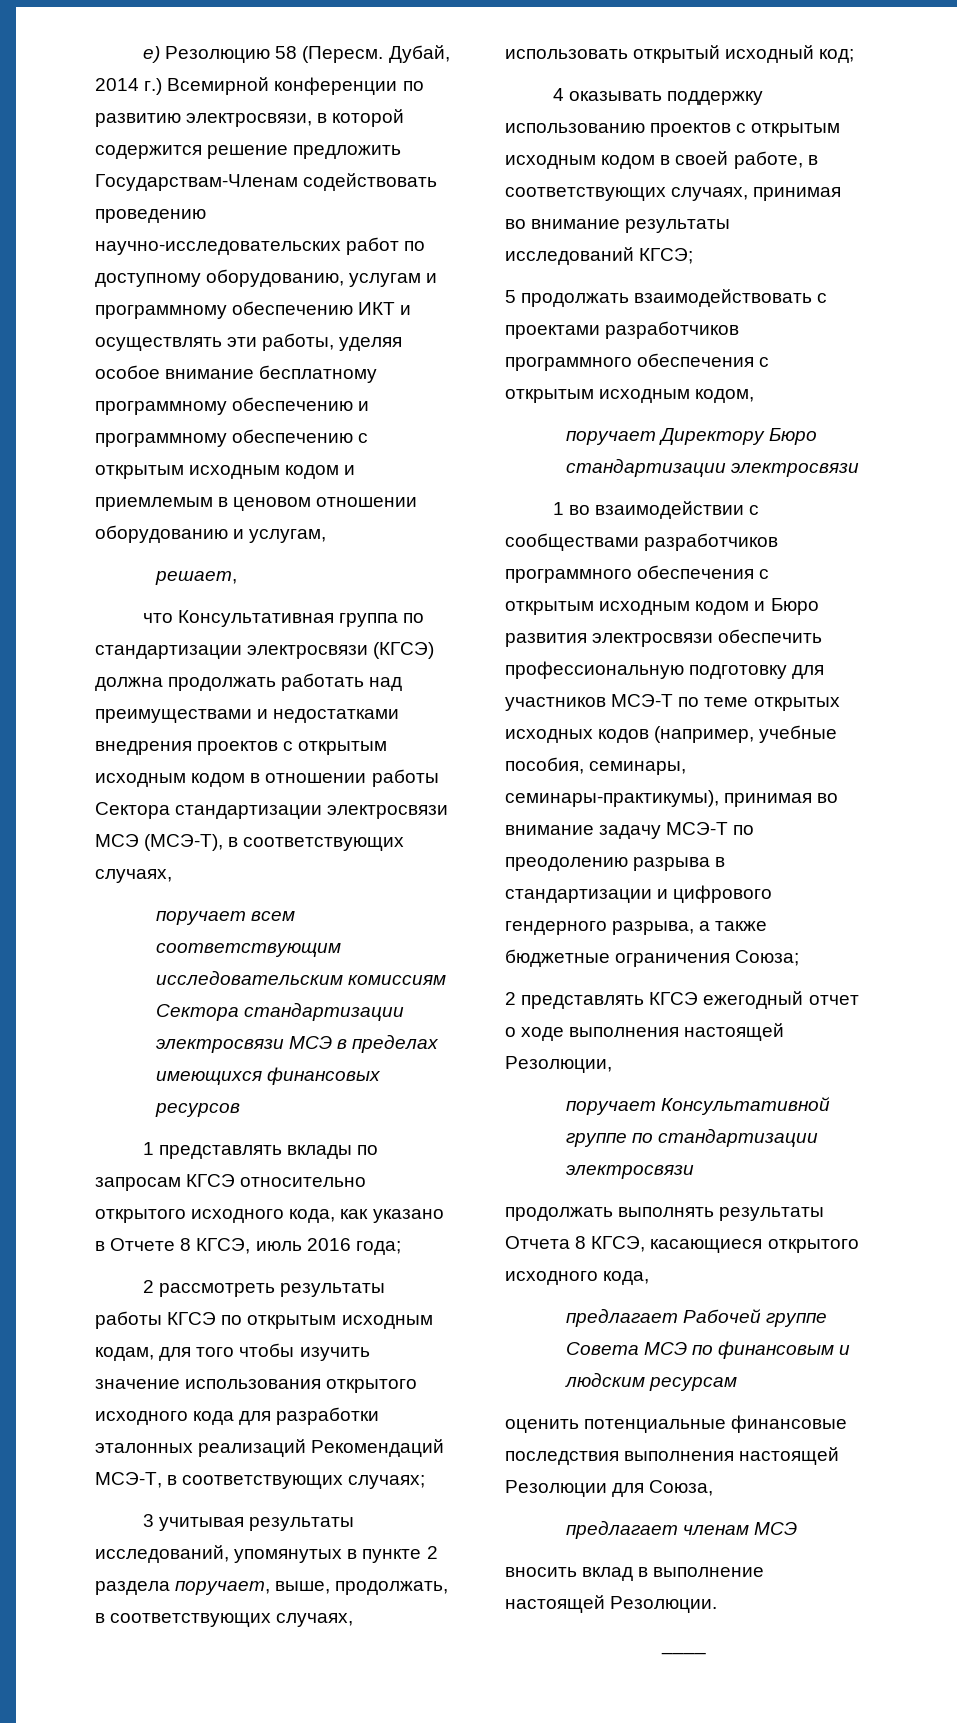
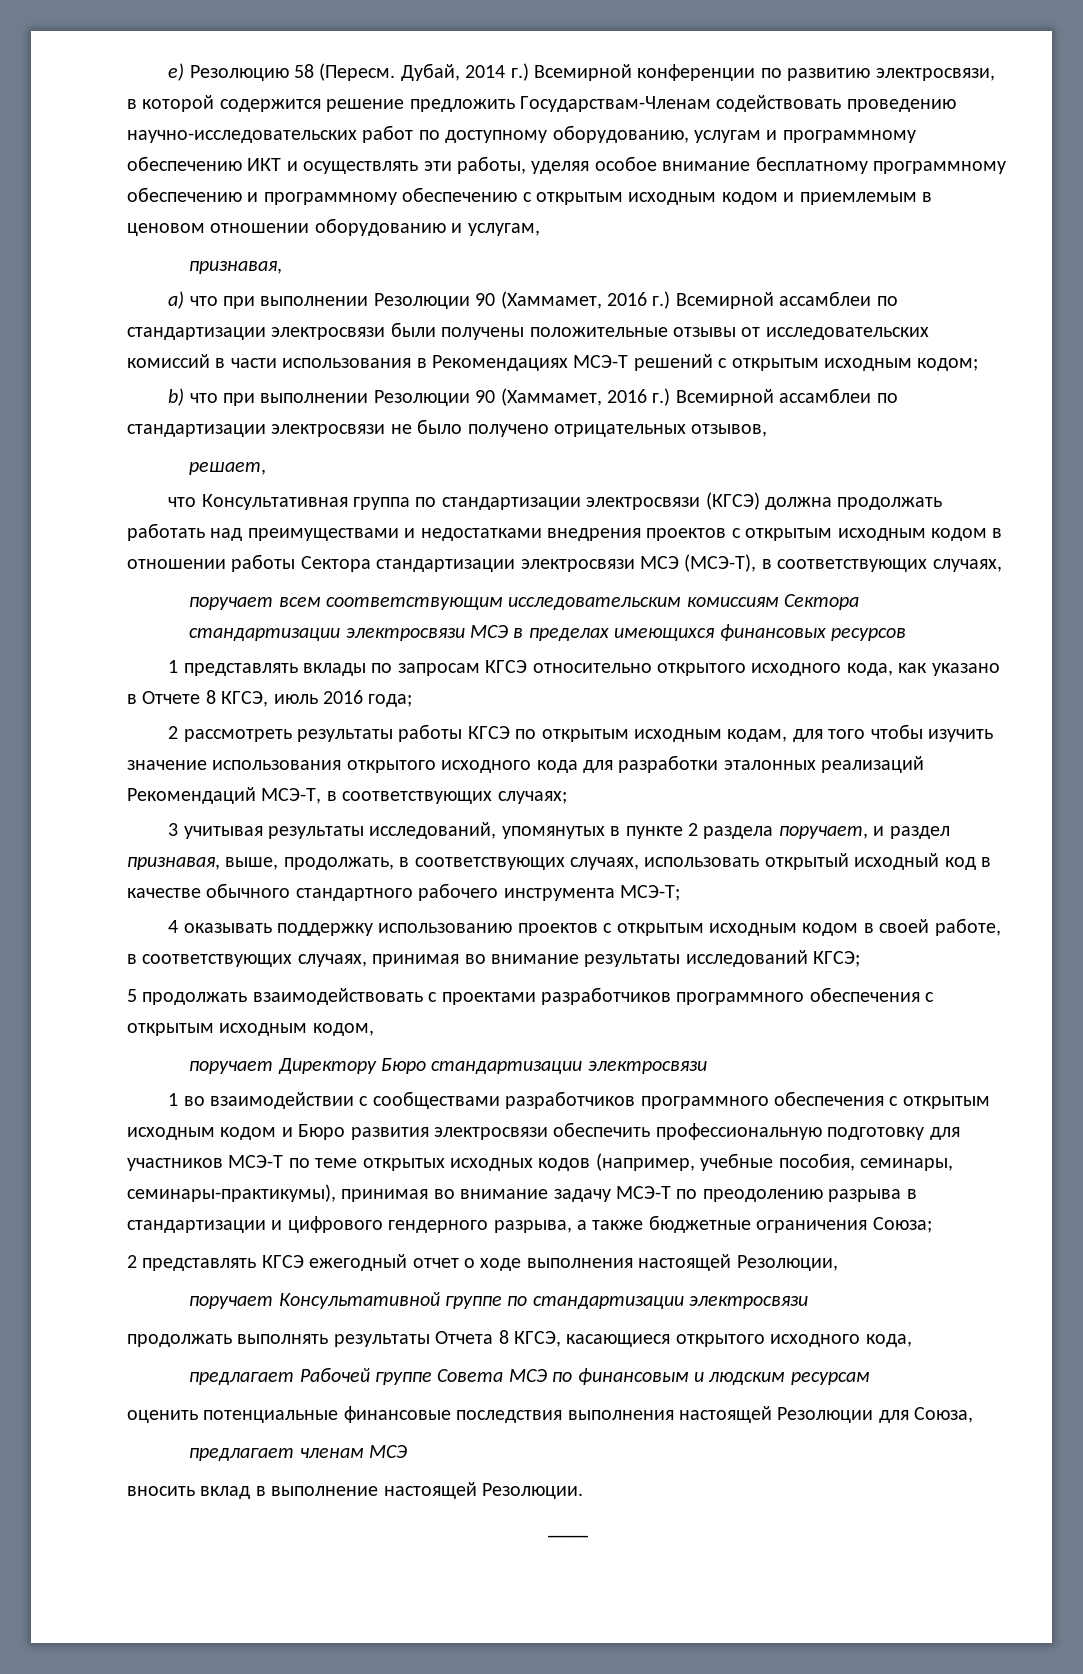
  Дубай, 2014 г.) Всемирной конференции по развитию электросвязи, в которой содержится решение предложить Государствам-Членам содействовать проведению научно-исследовательских работ по доступному оборудованию, услугам и программному обеспечению ИКТ и осуществлять эти работы, уделяя особое внимание бесплатному программному обеспечению и программному обеспечению с открытым исходным кодом и приемлемым в ценовом отношении оборудованию и услугам,
+ признавая,
+ a) что при выполнении Резолюции 90 (Хаммамет, 2016 г.) Всемирной ассамблеи по стандартизации электросвязи были получены положительные отзывы от исследовательских комиссий в части использования в Рекомендациях МСЭ-Т решений с открытым исходным кодом;
+ b) что при выполнении Резолюции 90 (Хаммамет, 2016 г.) Всемирной ассамблеи по стандартизации электросвязи не было получено отрицательных отзывов,
- 3 учитывая результаты исследований, упомянутых в пункте 2 раздела поручает, выше, продолжать, в соответствующих случаях, использовать открытый исходный код;
+ 3 учитывая результаты исследований, упомянутых в пункте 2 раздела поручает, и раздел признавая, выше, продолжать, в соответствующих случаях, использовать открытый исходный код в качестве обычного стандартного рабочего инструмента МСЭ-Т;

